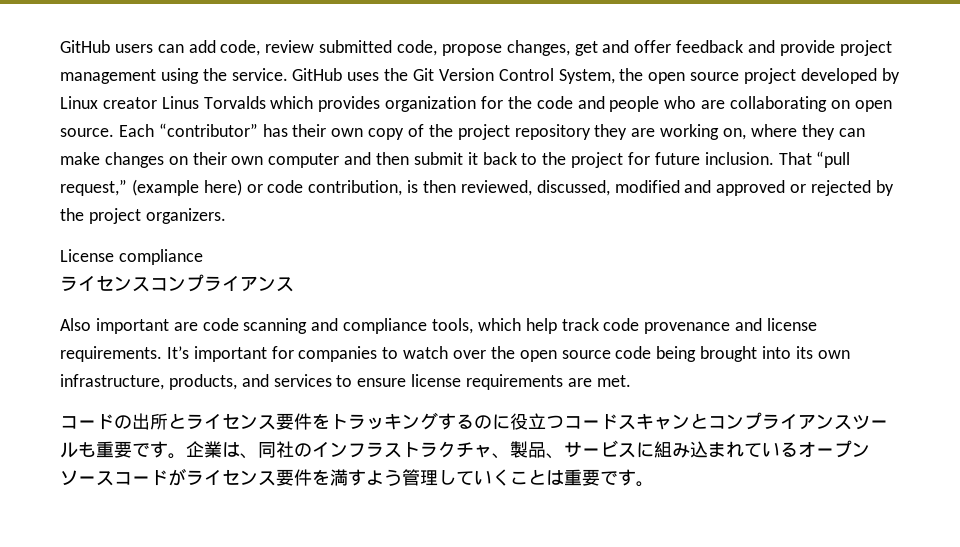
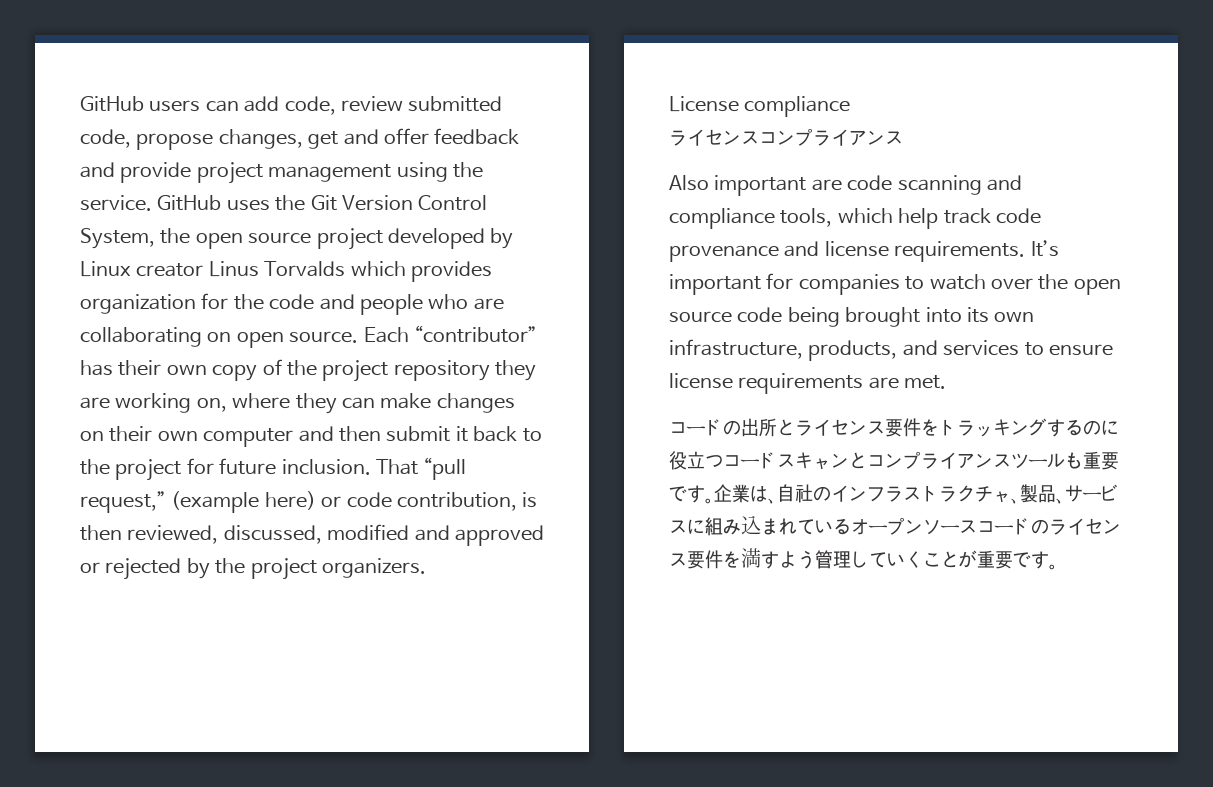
- 企業は、同社のインフラストラクチャ、製品、サービスに組み込まれているオープンソースコードがライセンス要件を満すよう管理していくことは重要です。
+ 企業は、自社のインフラストラクチャ、製品、サービスに組み込まれているオープンソースコードのライセンス要件を満すよう管理していくことが重要です。

